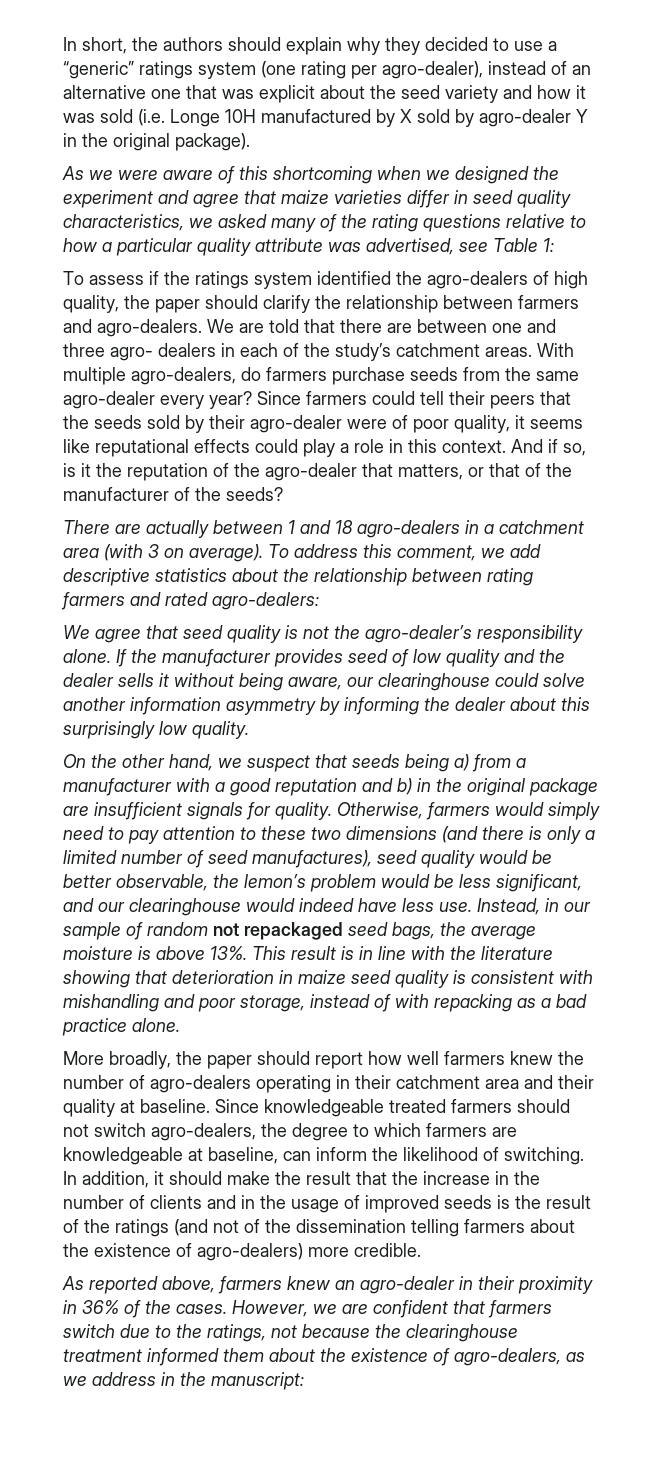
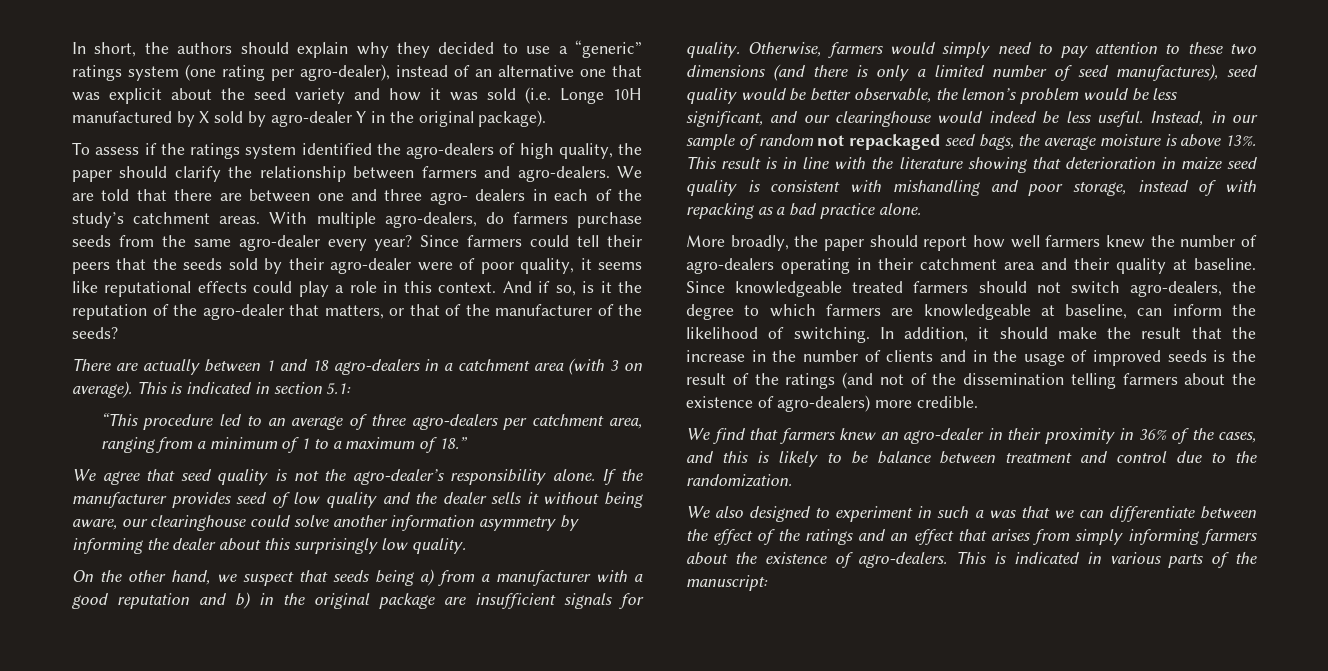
- As we were aware of this shortcoming when we designed the experiment and agree that maize varieties differ in seed quality characteristics, we asked many of the rating questions relative to how a particular quality attribute was advertised, see Table 1:
- To address this comment, we add descriptive statistics about the relationship between rating farmers and rated agro-dealers:
+ This is indicated in section 5.1:
+ “This procedure led to an average of three agro-dealers per catchment area, ranging from a minimum of 1 to a maximum of 18.”
- Otherwise, farmers would simply need to pay attention to these two dimensions (and there is only a limited number of seed manufactures), seed quality would be better observable, the lemon’s problem would be less significant, and our clearinghouse would indeed have less use.
+ Otherwise, farmers would simply need to pay attention to these two dimensions (and there is only a limited number of seed manufactures), seed quality would be better observable, the lemon’s problem would be less significant, and our clearinghouse would indeed be less useful.
- As reported above, farmers knew an agro-dealer in their proximity in 36% of the cases. However, we are confident that farmers switch due to the ratings, not because the clearinghouse treatment informed them about the existence of agro-dealers, as we address in the manuscript:
+ We find that farmers knew an agro-dealer in their proximity in 36% of the cases, and this is likely to be balance between treatment and control due to the randomization.
+ We also designed to experiment in such a was that we can differentiate between the effect of the ratings and an effect that arises from simply informing farmers about the existence of agro-dealers. This is indicated in various parts of the manuscript:

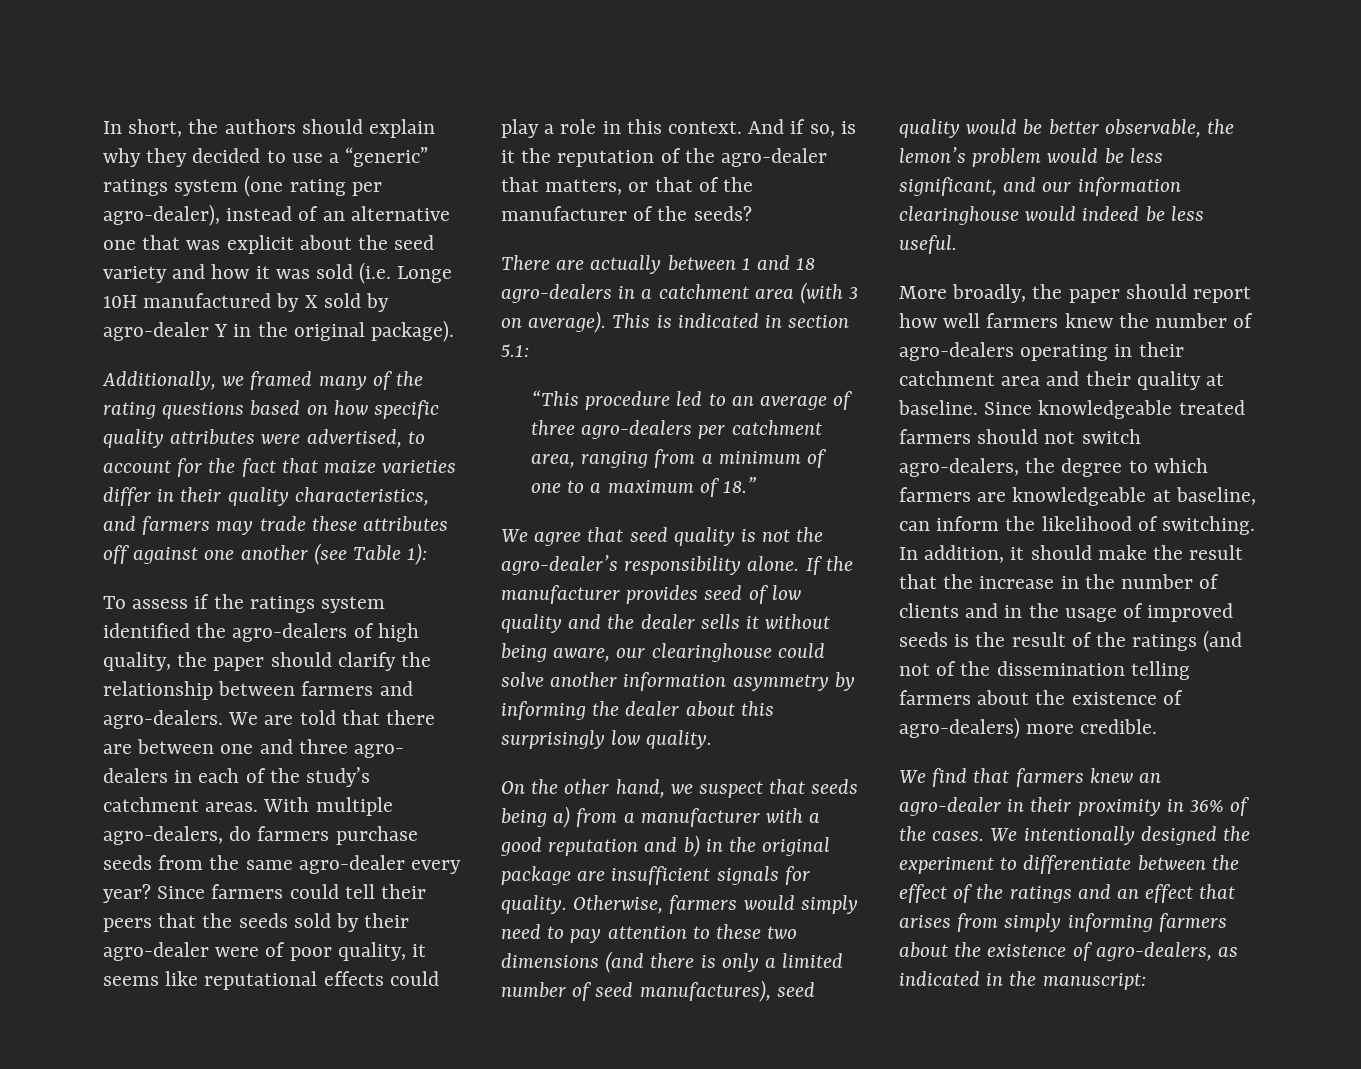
+ Additionally, we framed many of the rating questions based on how specific quality attributes were advertised, to account for the fact that maize varieties differ in their quality characteristics, and farmers may trade these attributes off against one another (see Table 1):
- “This procedure led to an average of three agro-dealers per catchment area, ranging from a minimum of 1 to a maximum of 18.”
+ “This procedure led to an average of three agro-dealers per catchment area, ranging from a minimum of one to a maximum of 18.”
- Otherwise, farmers would simply need to pay attention to these two dimensions (and there is only a limited number of seed manufactures), seed quality would be better observable, the lemon’s problem would be less significant, and our clearinghouse would indeed be less useful. Instead, in our sample of random not repackaged seed bags, the average moisture is above 13%. This result is in line with the literature showing that deterioration in maize seed quality is consistent with mishandling and poor storage, instead of with repacking as a bad practice alone.
+ Otherwise, farmers would simply need to pay attention to these two dimensions (and there is only a limited number of seed manufactures), seed quality would be better observable, the lemon’s problem would be less significant, and our information clearinghouse would indeed be less useful.
- We find that farmers knew an agro-dealer in their proximity in 36% of the cases, and this is likely to be balance between treatment and control due to the randomization.
- We also designed to experiment in such a was that we can differentiate between the effect of the ratings and an effect that arises from simply informing farmers about the existence of agro-dealers. This is indicated in various parts of the manuscript:
+ We find that farmers knew an agro-dealer in their proximity in 36% of the cases. We intentionally designed the experiment to differentiate between the effect of the ratings and an effect that arises from simply informing farmers about the existence of agro-dealers, as indicated in the manuscript:

